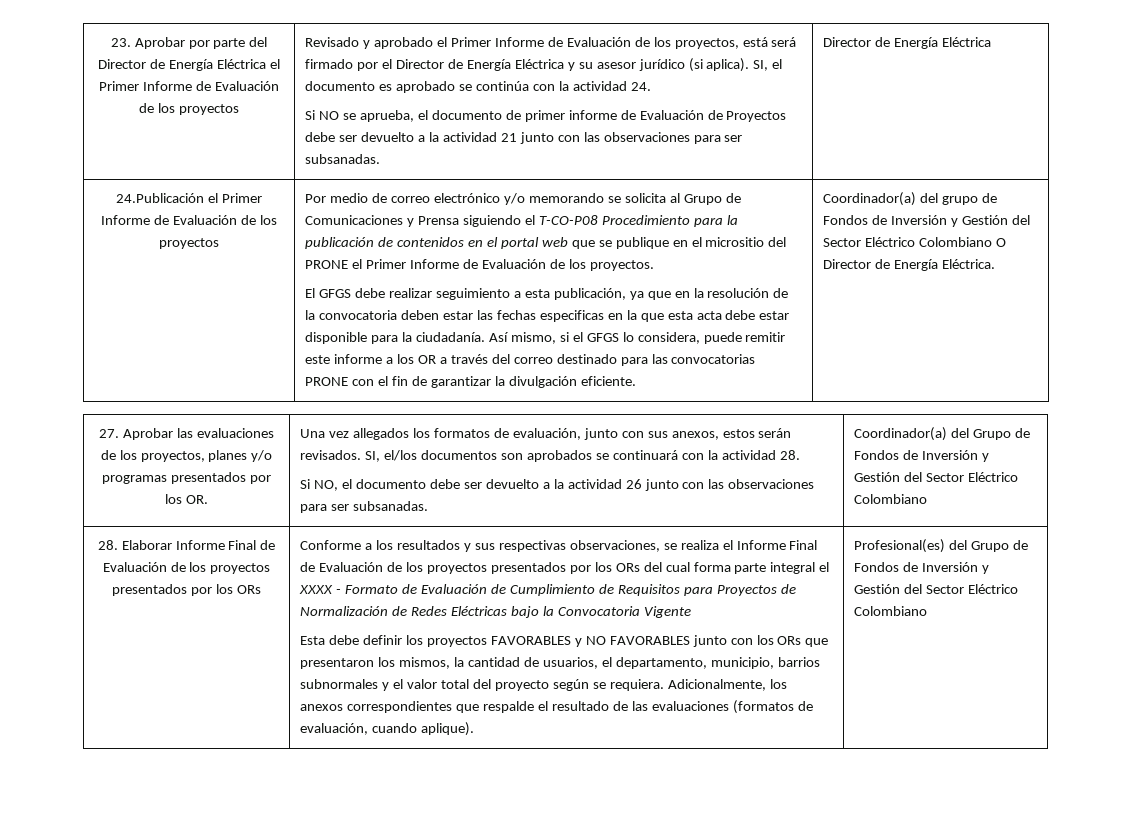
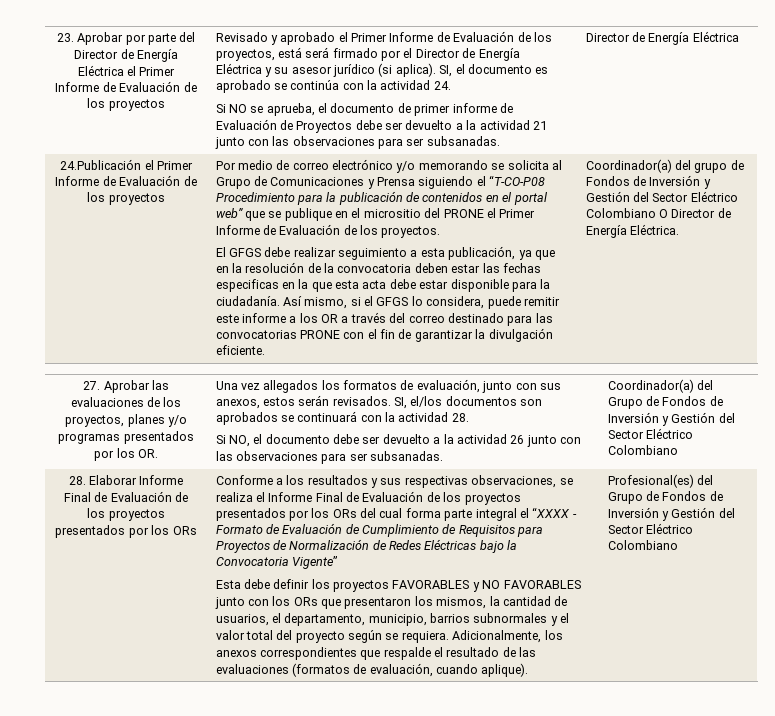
- Por medio de correo electrónico y/o memorando se solicita al Grupo de Comunicaciones y Prensa siguiendo el T-CO-P08 Procedimiento para la publicación de contenidos en el portal web que se publique en el micrositio del PRONE el Primer Informe de Evaluación de los proyectos.
+ Por medio de correo electrónico y/o memorando se solicita al Grupo de Comunicaciones y Prensa siguiendo el “T-CO-P08 Procedimiento para la publicación de contenidos en el portal web” que se publique en el micrositio del PRONE el Primer Informe de Evaluación de los proyectos.
- Conforme a los resultados y sus respectivas observaciones, se realiza el Informe Final de Evaluación de los proyectos presentados por los ORs del cual forma parte integral el XXXX - Formato de Evaluación de Cumplimiento de Requisitos para Proyectos de Normalización de Redes Eléctricas bajo la Convocatoria Vigente
+ Conforme a los resultados y sus respectivas observaciones, se realiza el Informe Final de Evaluación de los proyectos presentados por los ORs del cual forma parte integral el “XXXX - Formato de Evaluación de Cumplimiento de Requisitos para Proyectos de Normalización de Redes Eléctricas bajo la Convocatoria Vigente”

